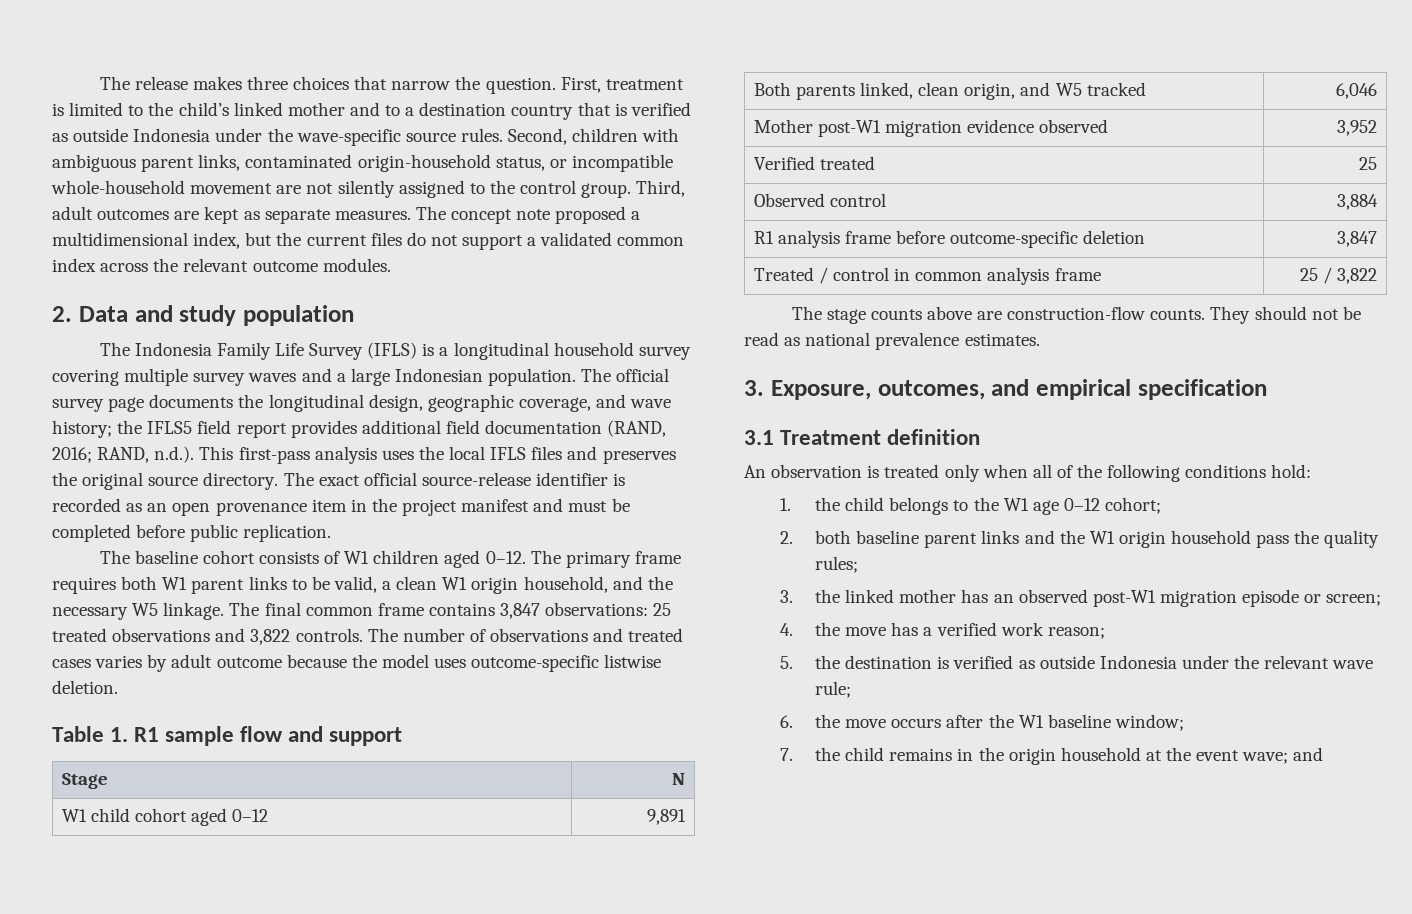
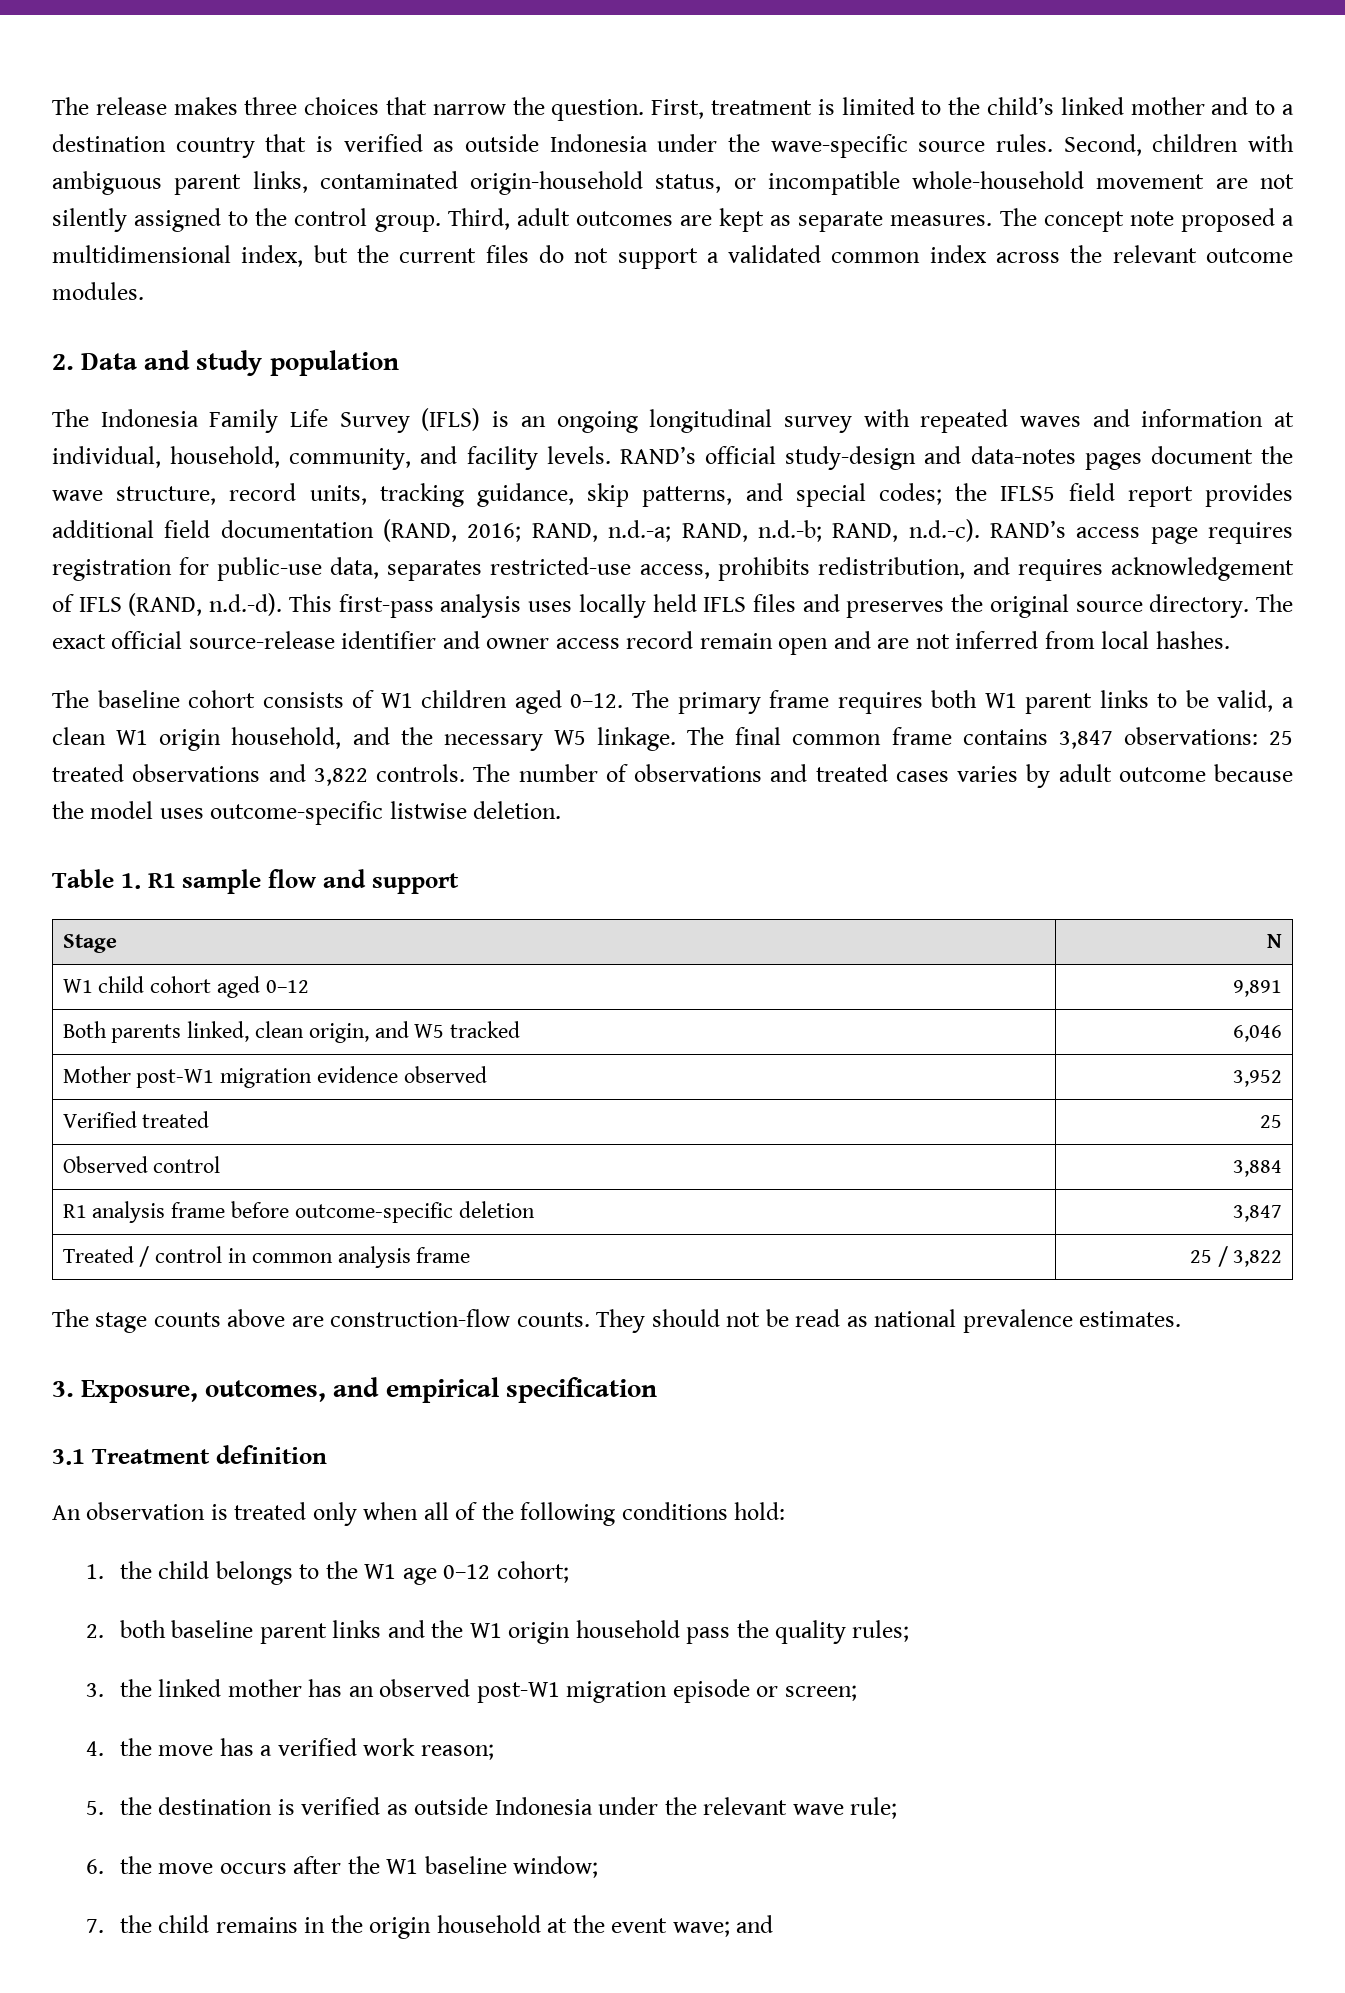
- The Indonesia Family Life Survey (IFLS) is a longitudinal household survey covering multiple survey waves and a large Indonesian population. The official survey page documents the longitudinal design, geographic coverage, and wave history; the IFLS5 field report provides additional field documentation (RAND, 2016; RAND, n.d.). This first-pass analysis uses the local IFLS files and preserves the original source directory.
+ The Indonesia Family Life Survey (IFLS) is an ongoing longitudinal survey with repeated waves and information at individual, household, community, and facility levels. RAND’s official study-design and data-notes pages document the wave structure, record units, tracking guidance, skip patterns, and special codes; the IFLS5 field report provides additional field documentation (RAND, 2016; RAND, n.d.-a; RAND, n.d.-b; RAND, n.d.-c). RAND’s access page requires registration for public-use data, separates restricted-use access, prohibits redistribution, and requires acknowledgement of IFLS (RAND, n.d.-d). This first-pass analysis uses locally held IFLS files and preserves the original source directory.
- The exact official source-release identifier is recorded as an open provenance item in the project manifest and must be completed before public replication.
+ The exact official source-release identifier and owner access record remain open and are not inferred from local hashes.

